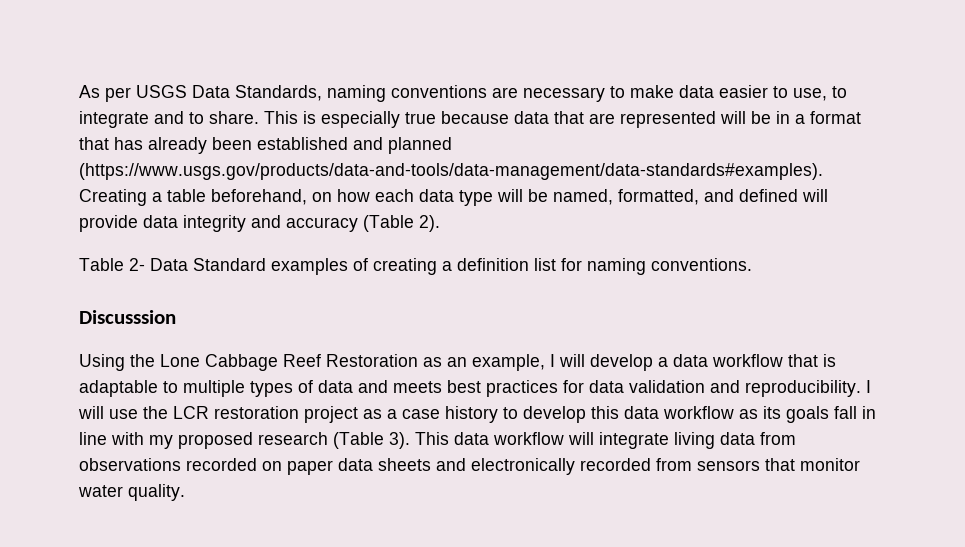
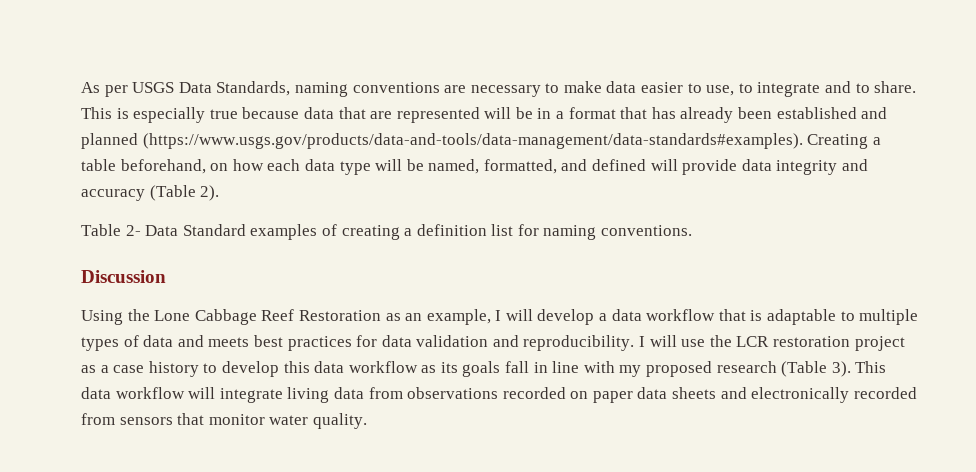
- Discusssion
+ Discussion

